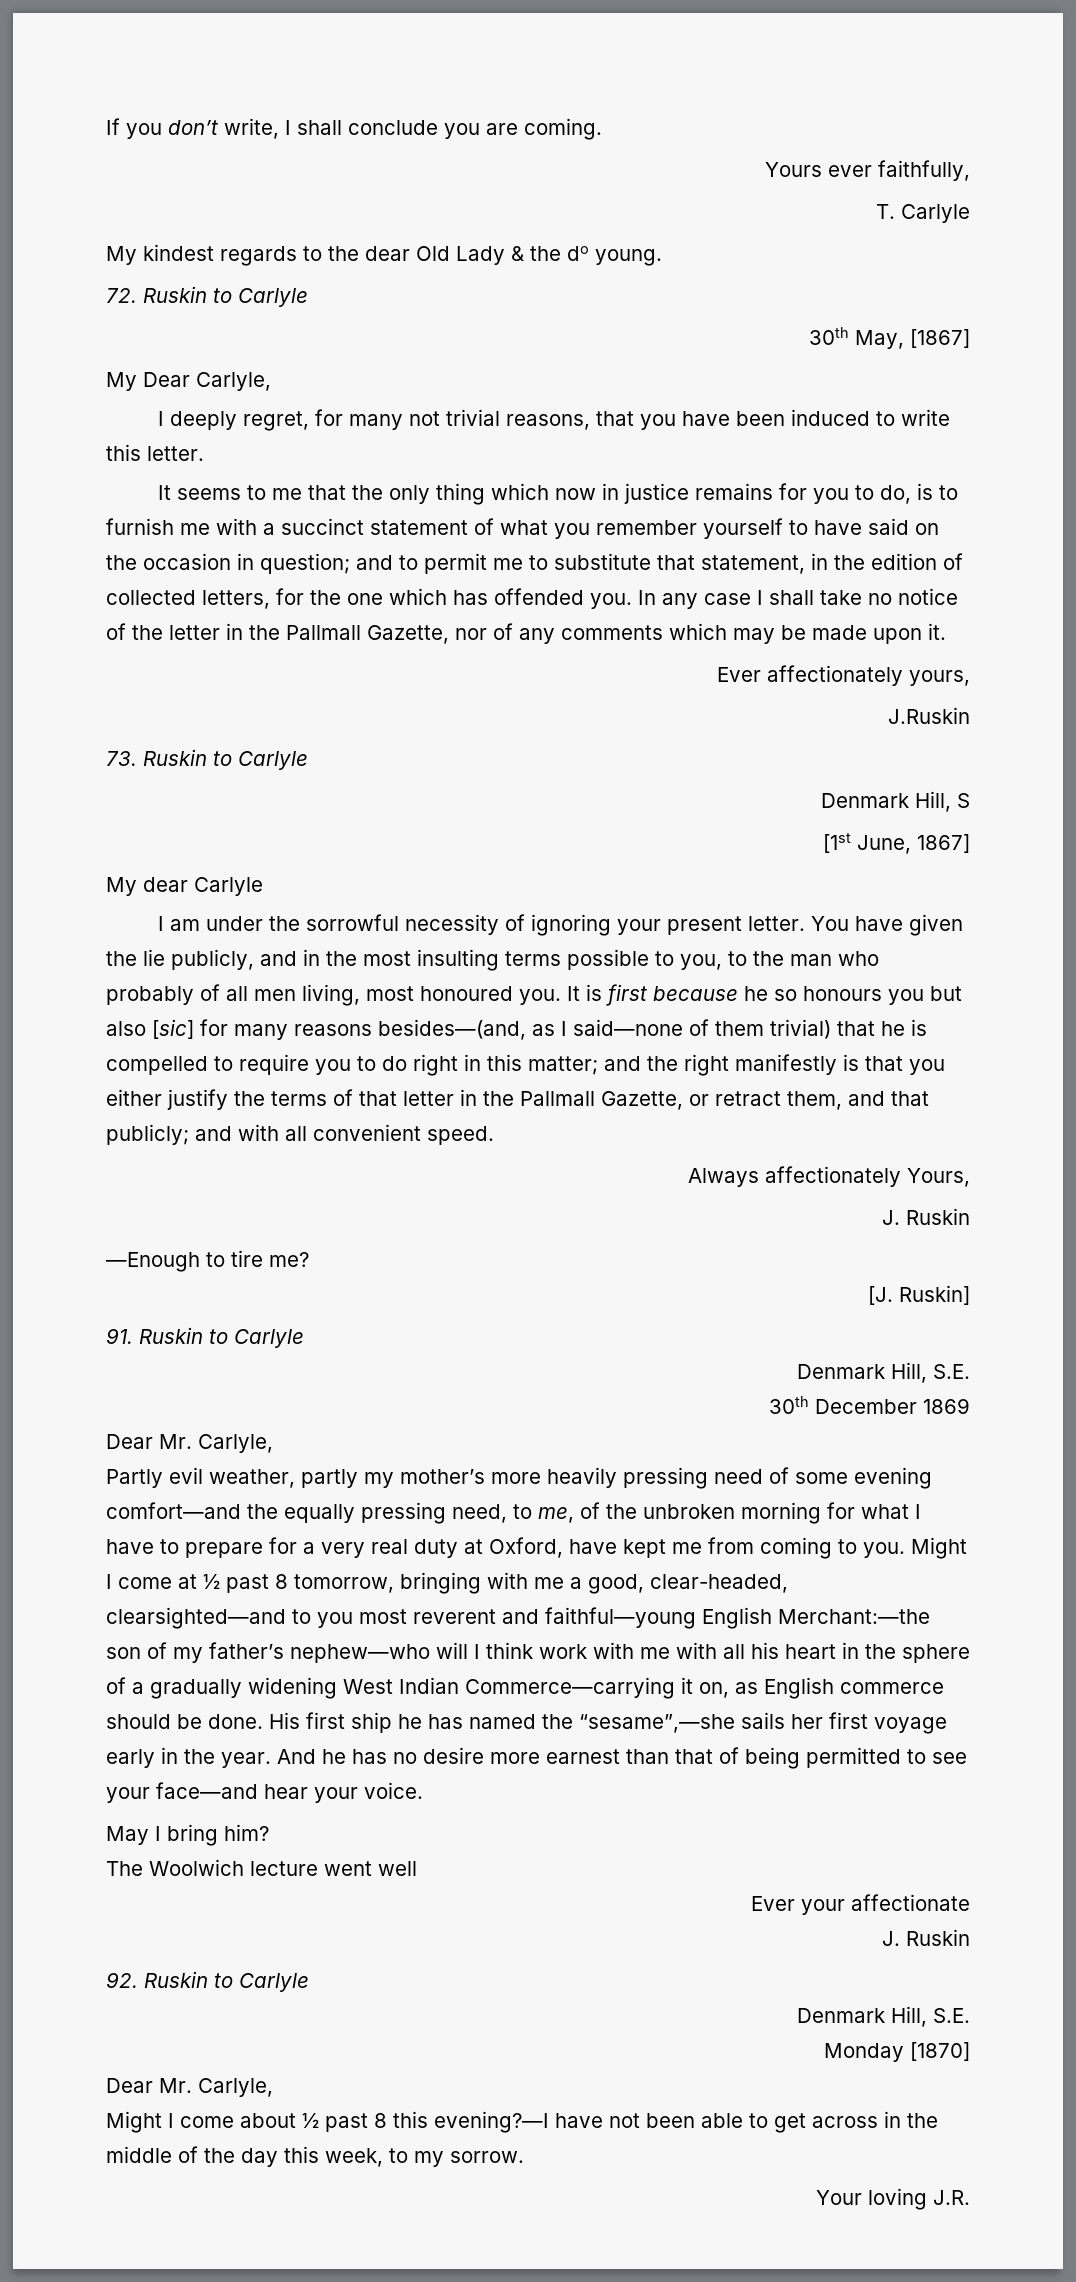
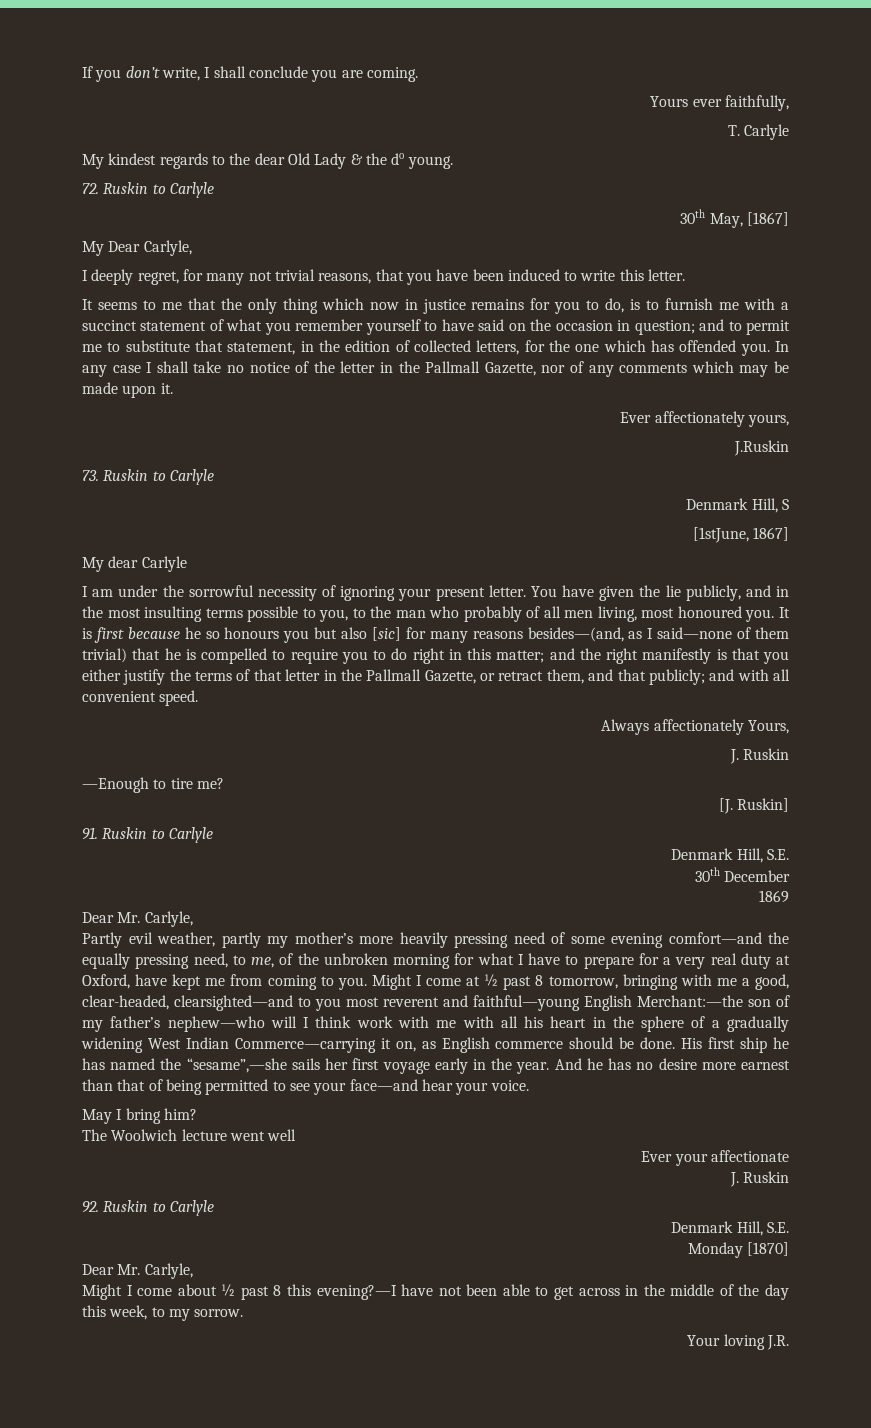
- [1st June, 1867]
+ [1stJune, 1867]
- 30th December 1869
+ 30th December
+ 1869

